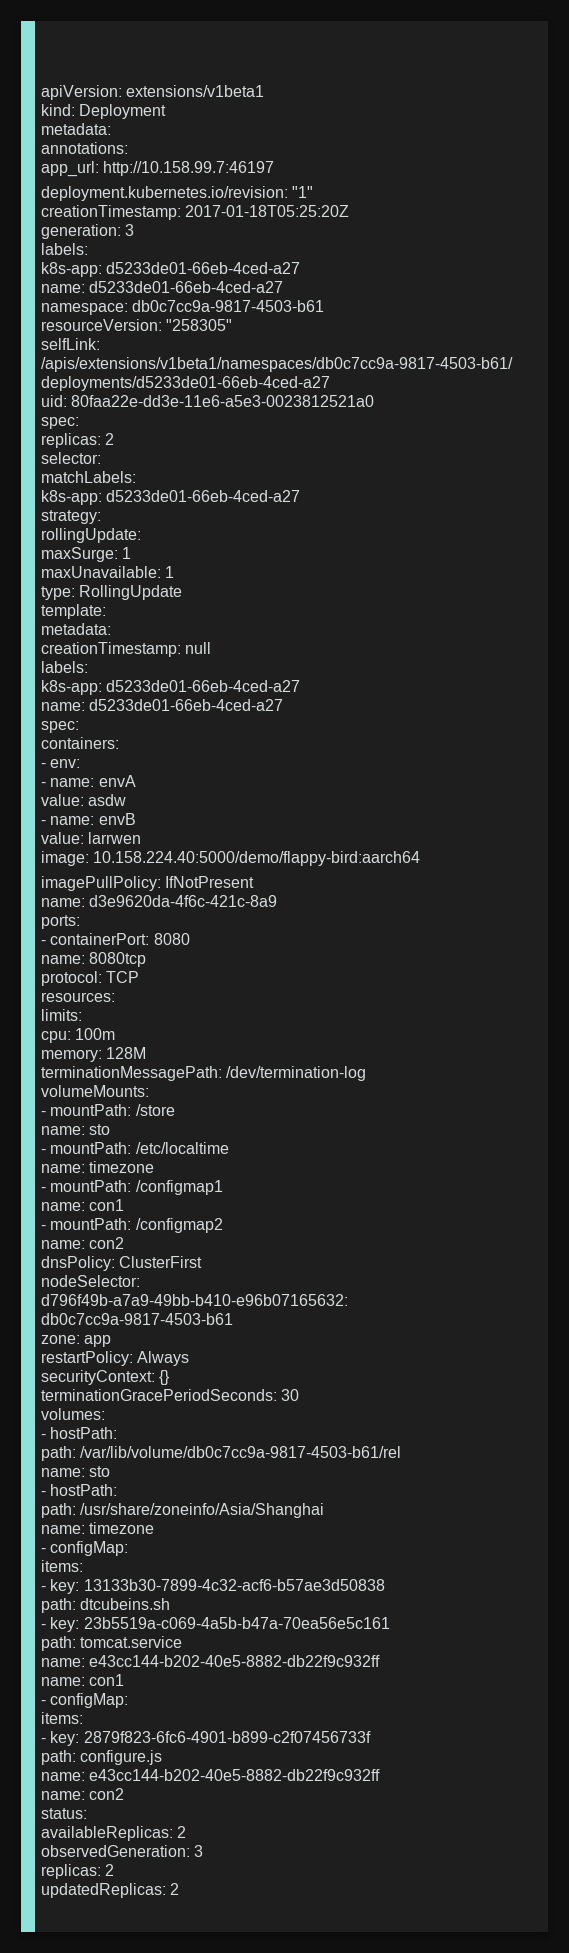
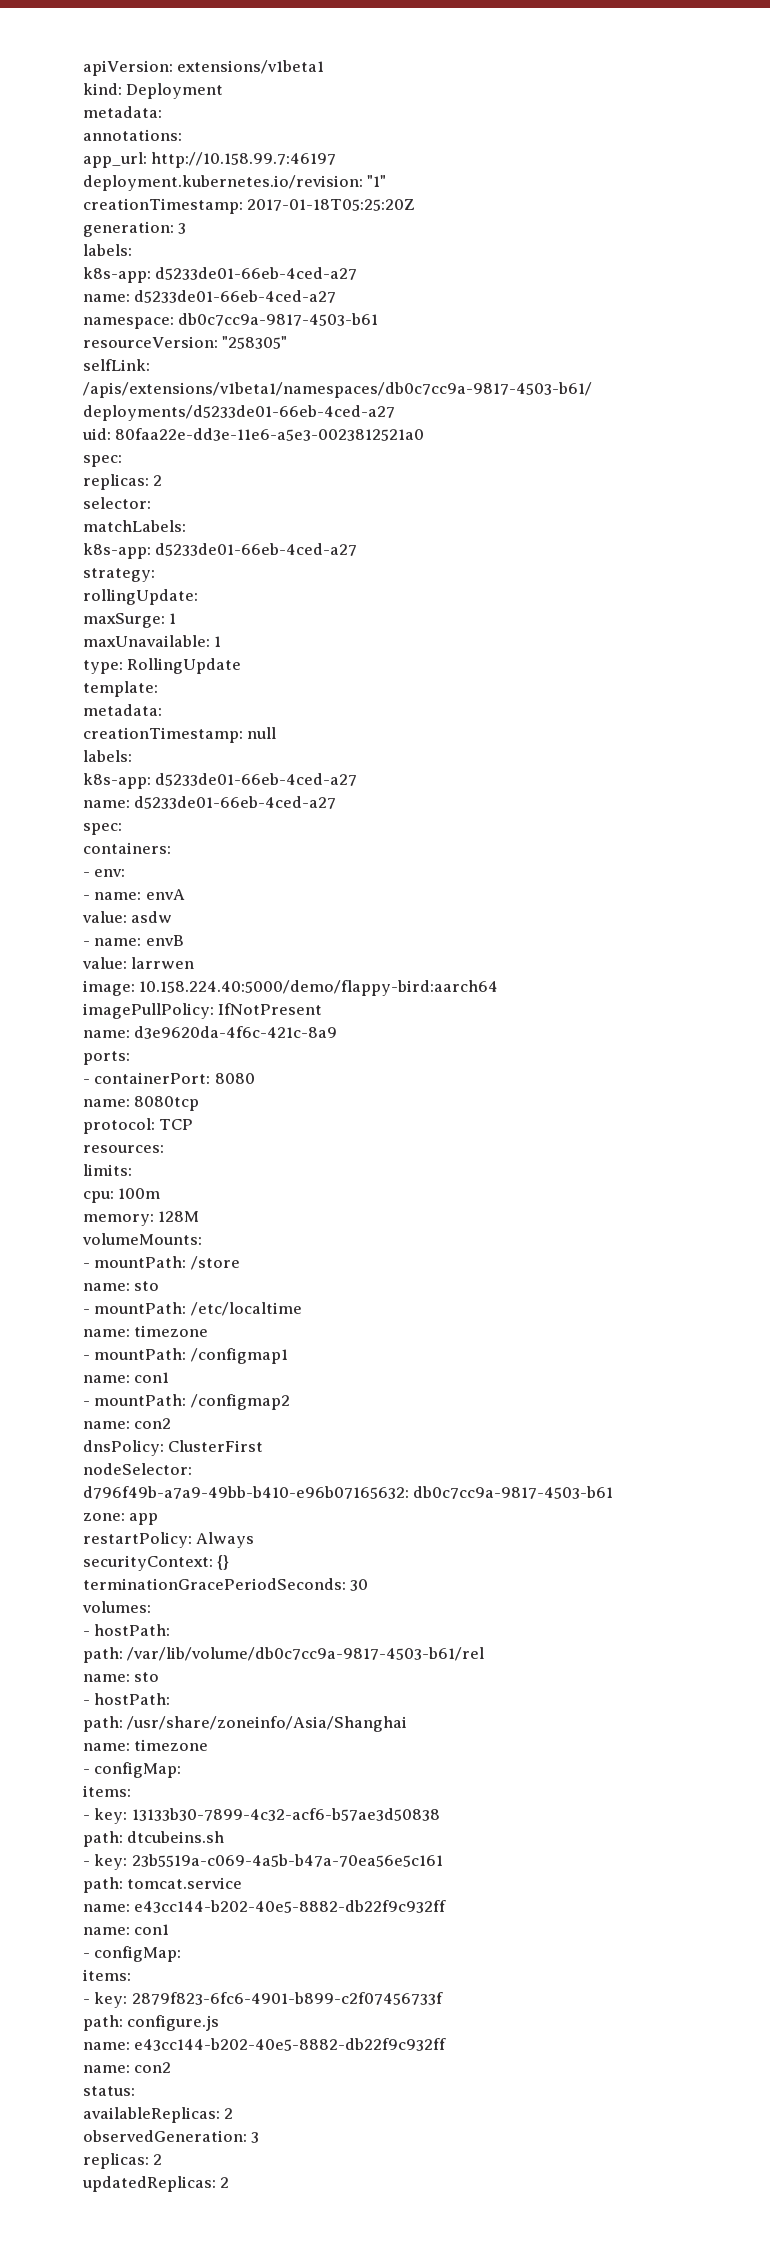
- terminationMessagePath: /dev/termination-log

